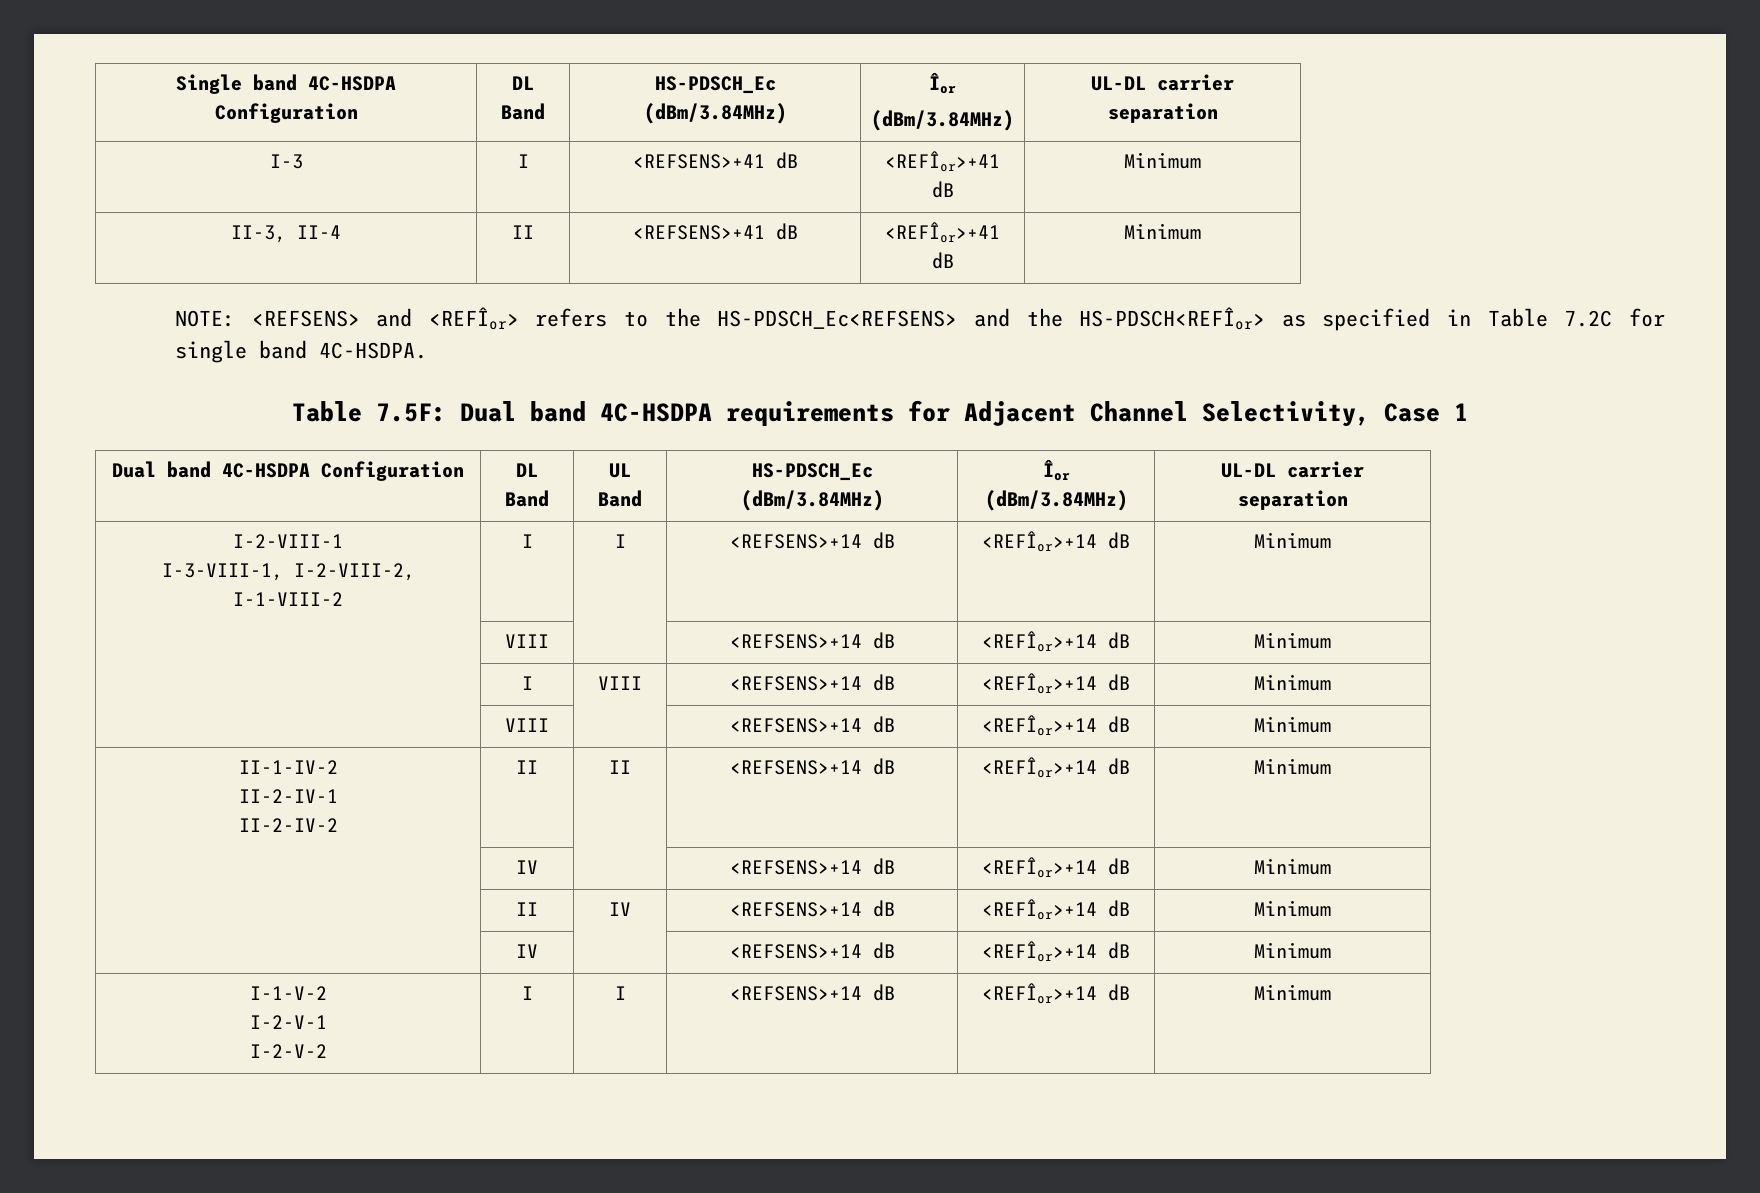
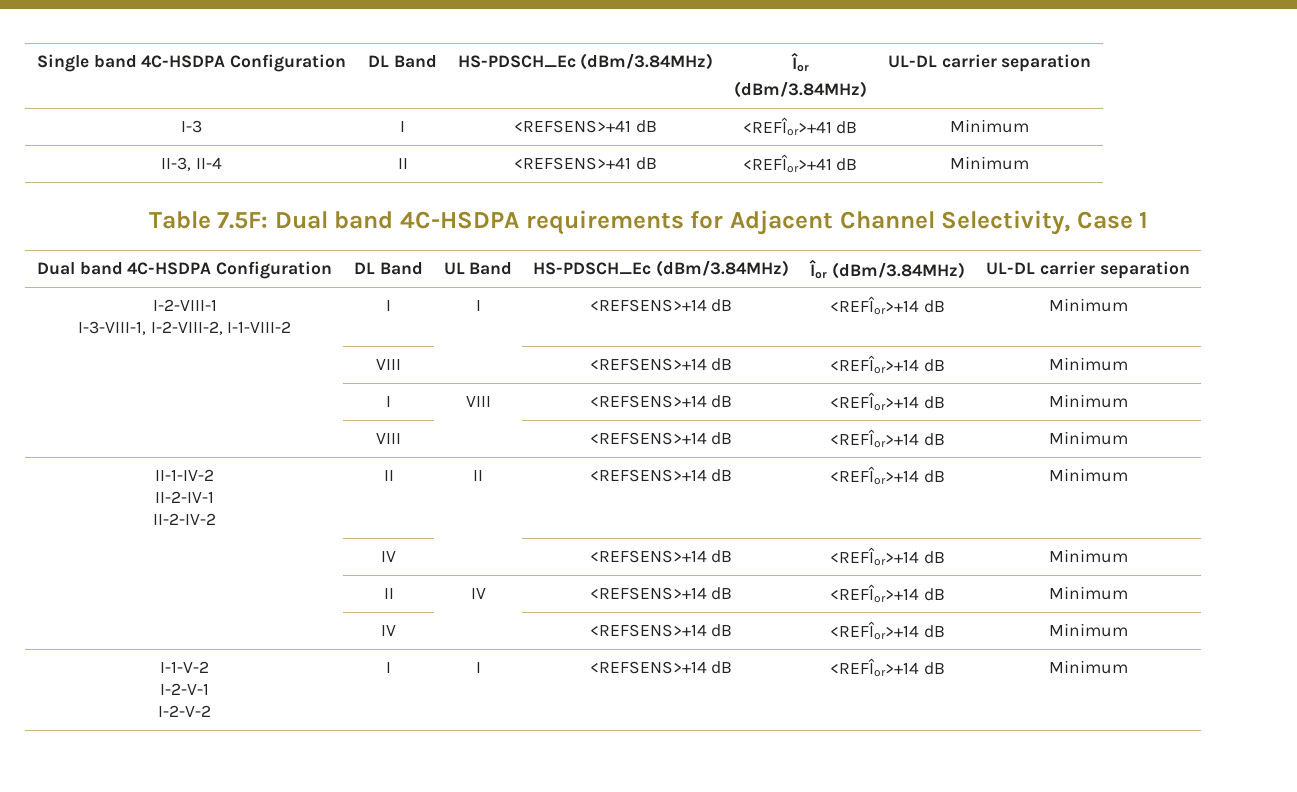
- NOTE: <REFSENS> and <REFÎor> refers to the HS-PDSCH_Ec<REFSENS> and the HS-PDSCH<REFÎor> as specified in Table 7.2C for single band 4C-HSDPA.

